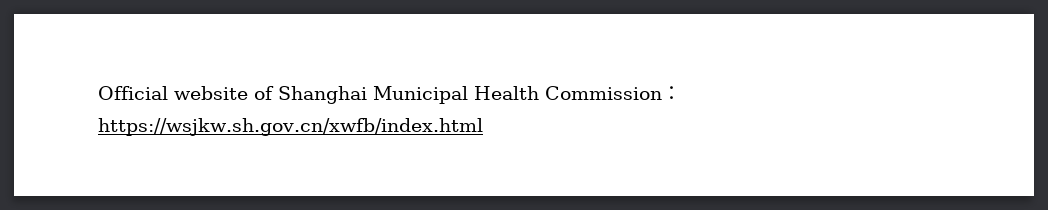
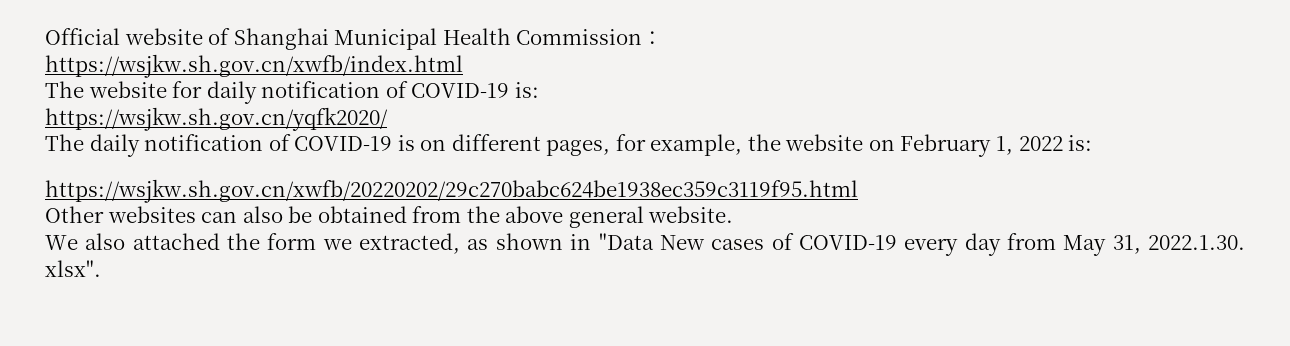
+ The website for daily notification of COVID-19 is:
+ https://wsjkw.sh.gov.cn/yqfk2020/
+ The daily notification of COVID-19 is on different pages, for example, the website on February 1, 2022 is:
+ https://wsjkw.sh.gov.cn/xwfb/20220202/29c270babc624be1938ec359c3119f95.html
+ Other websites can also be obtained from the above general website.
+ We also attached the form we extracted, as shown in "Data New cases of COVID-19 every day from May 31, 2022.1.30. xlsx".

